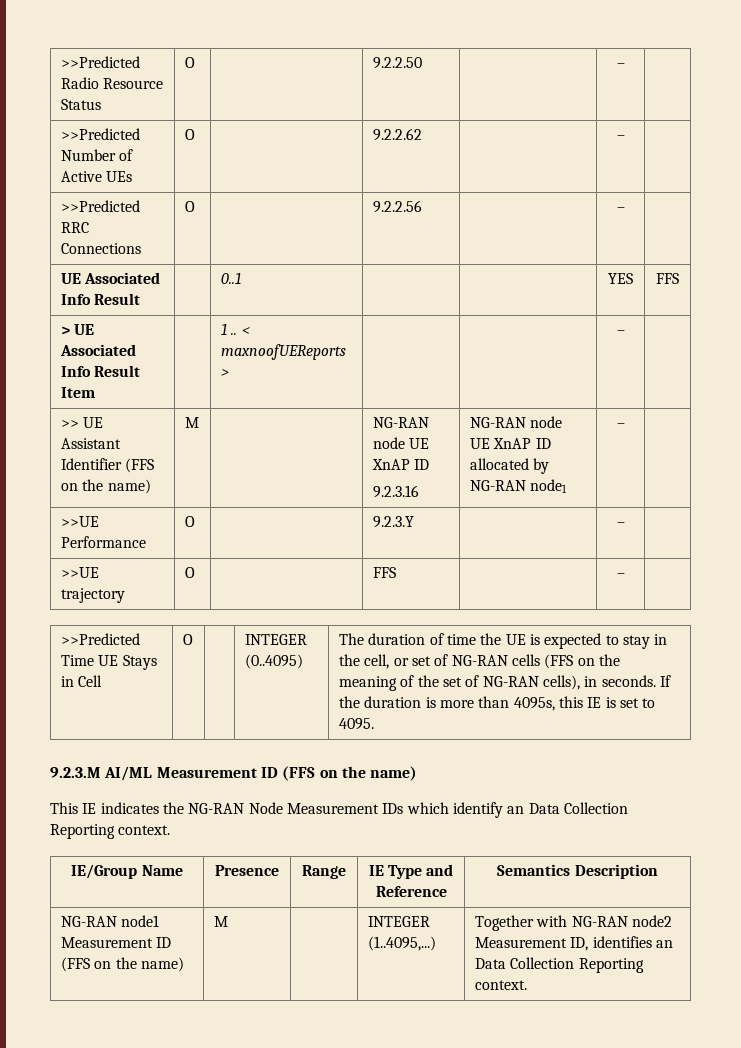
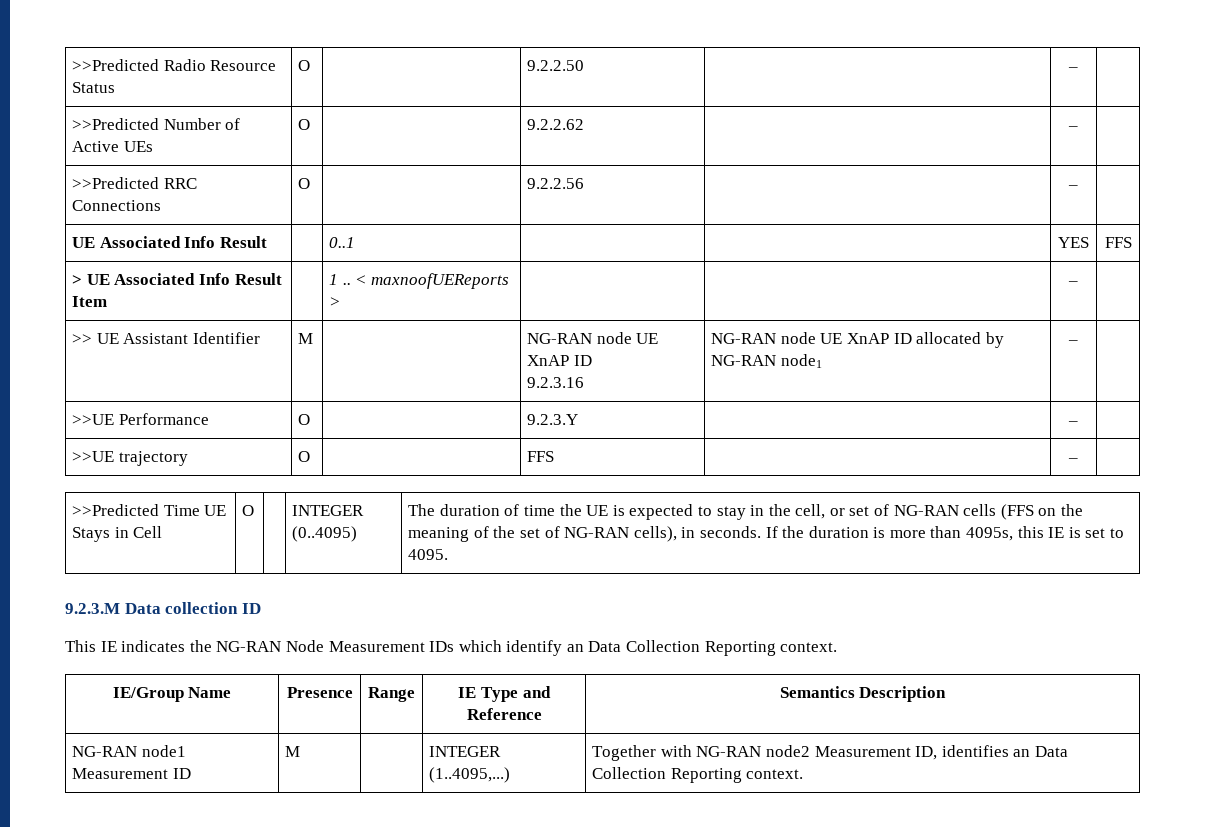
- >> UE Assistant Identifier (FFS on the name) | M | | NG-RAN node UE XnAP ID
+ >> UE Assistant Identifier | M | | NG-RAN node UE XnAP ID
- 9.2.3.M AI/ML Measurement ID (FFS on the name)
+ 9.2.3.M Data collection ID
- NG-RAN node1 Measurement ID (FFS on the name) | M | | INTEGER (1..4095,...) | Together with NG-RAN node2 Measurement ID, identifies an Data Collection Reporting context.
+ NG-RAN node1 Measurement ID | M | | INTEGER (1..4095,...) | Together with NG-RAN node2 Measurement ID, identifies an Data Collection Reporting context.

